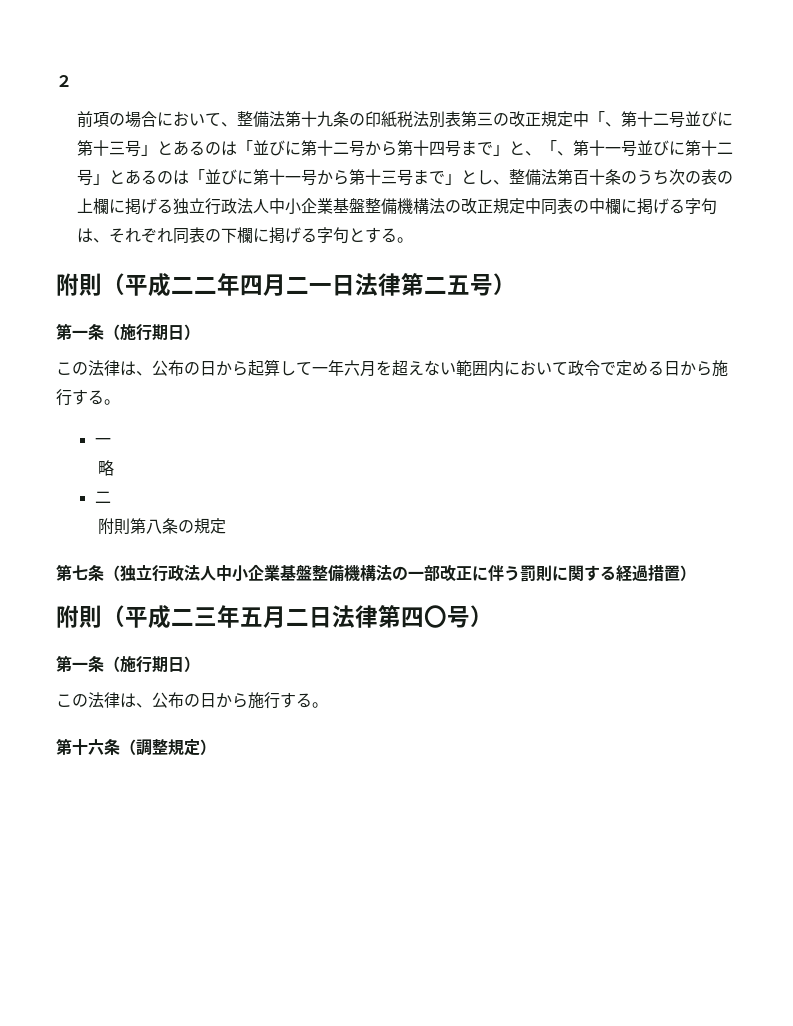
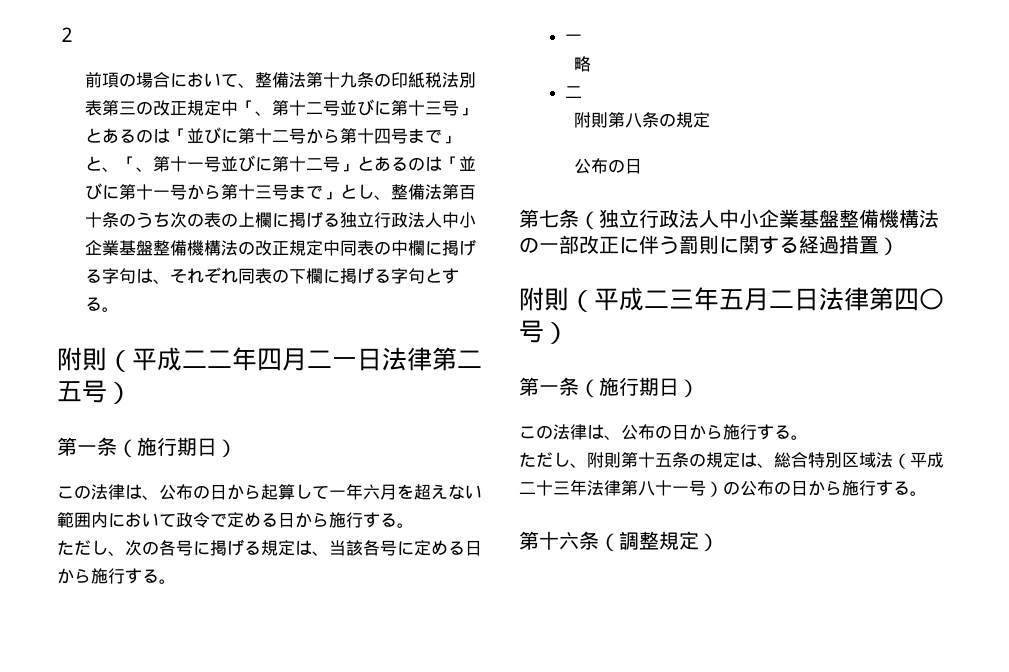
+ ただし、次の各号に掲げる規定は、当該各号に定める日から施行する。
  附則第八条の規定
+ 公布の日
+ ただし、附則第十五条の規定は、総合特別区域法（平成二十三年法律第八十一号）の公布の日から施行する。

